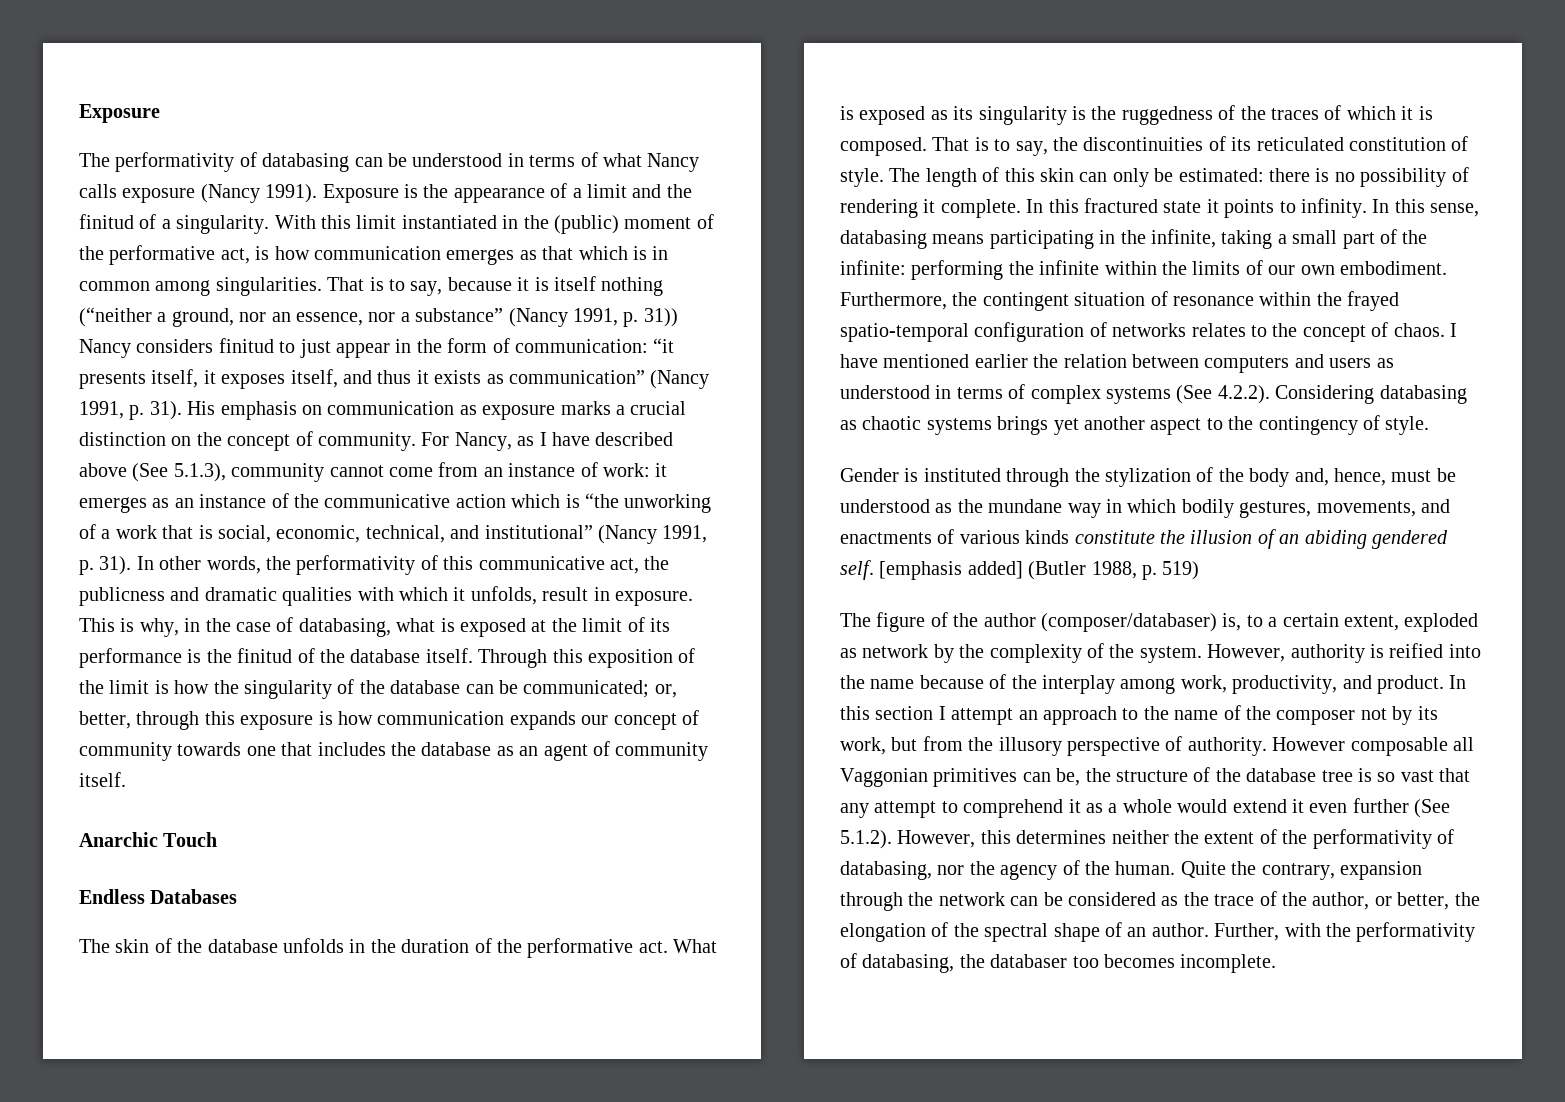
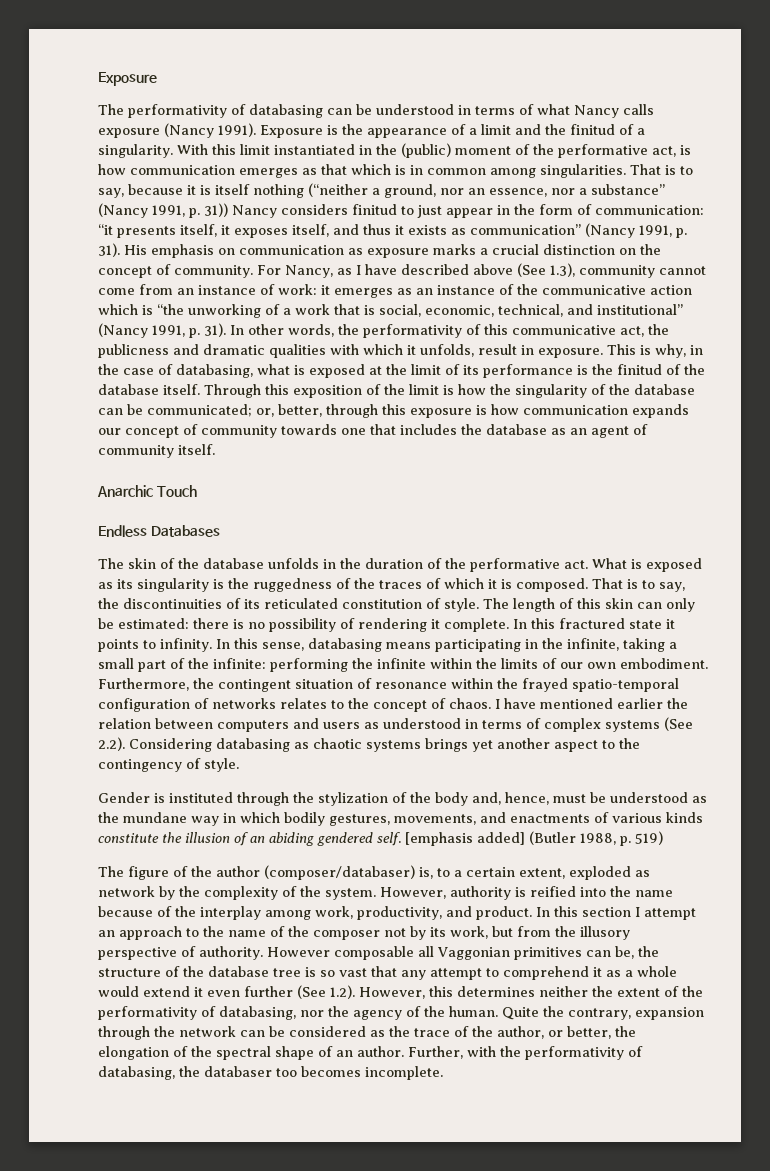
- For Nancy, as I have described above (See 5.1.3), community cannot come from an instance of work: it emerges as an instance of the communicative action which is “the unworking of a work that is social, economic, technical, and institutional” (Nancy 1991, p. 31).
+ For Nancy, as I have described above (See 1.3), community cannot come from an instance of work: it emerges as an instance of the communicative action which is “the unworking of a work that is social, economic, technical, and institutional” (Nancy 1991, p. 31).
- I have mentioned earlier the relation between computers and users as understood in terms of complex systems (See 4.2.2). Considering databasing as chaotic systems brings yet another aspect to the contingency of style.
+ I have mentioned earlier the relation between computers and users as understood in terms of complex systems (See 2.2). Considering databasing as chaotic systems brings yet another aspect to the contingency of style.
- However composable all Vaggonian primitives can be, the structure of the database tree is so vast that any attempt to comprehend it as a whole would extend it even further (See 5.1.2). However, this determines neither the extent of the performativity of databasing, nor the agency of the human.
+ However composable all Vaggonian primitives can be, the structure of the database tree is so vast that any attempt to comprehend it as a whole would extend it even further (See 1.2). However, this determines neither the extent of the performativity of databasing, nor the agency of the human.

